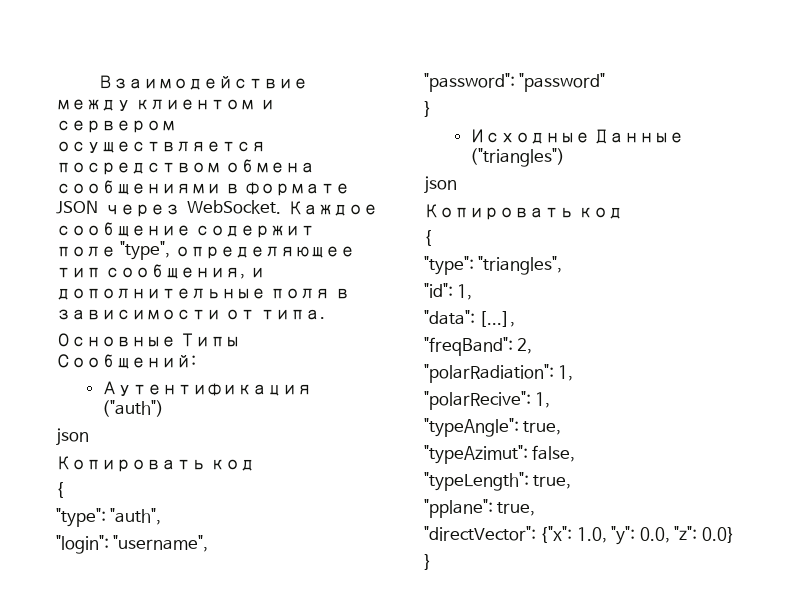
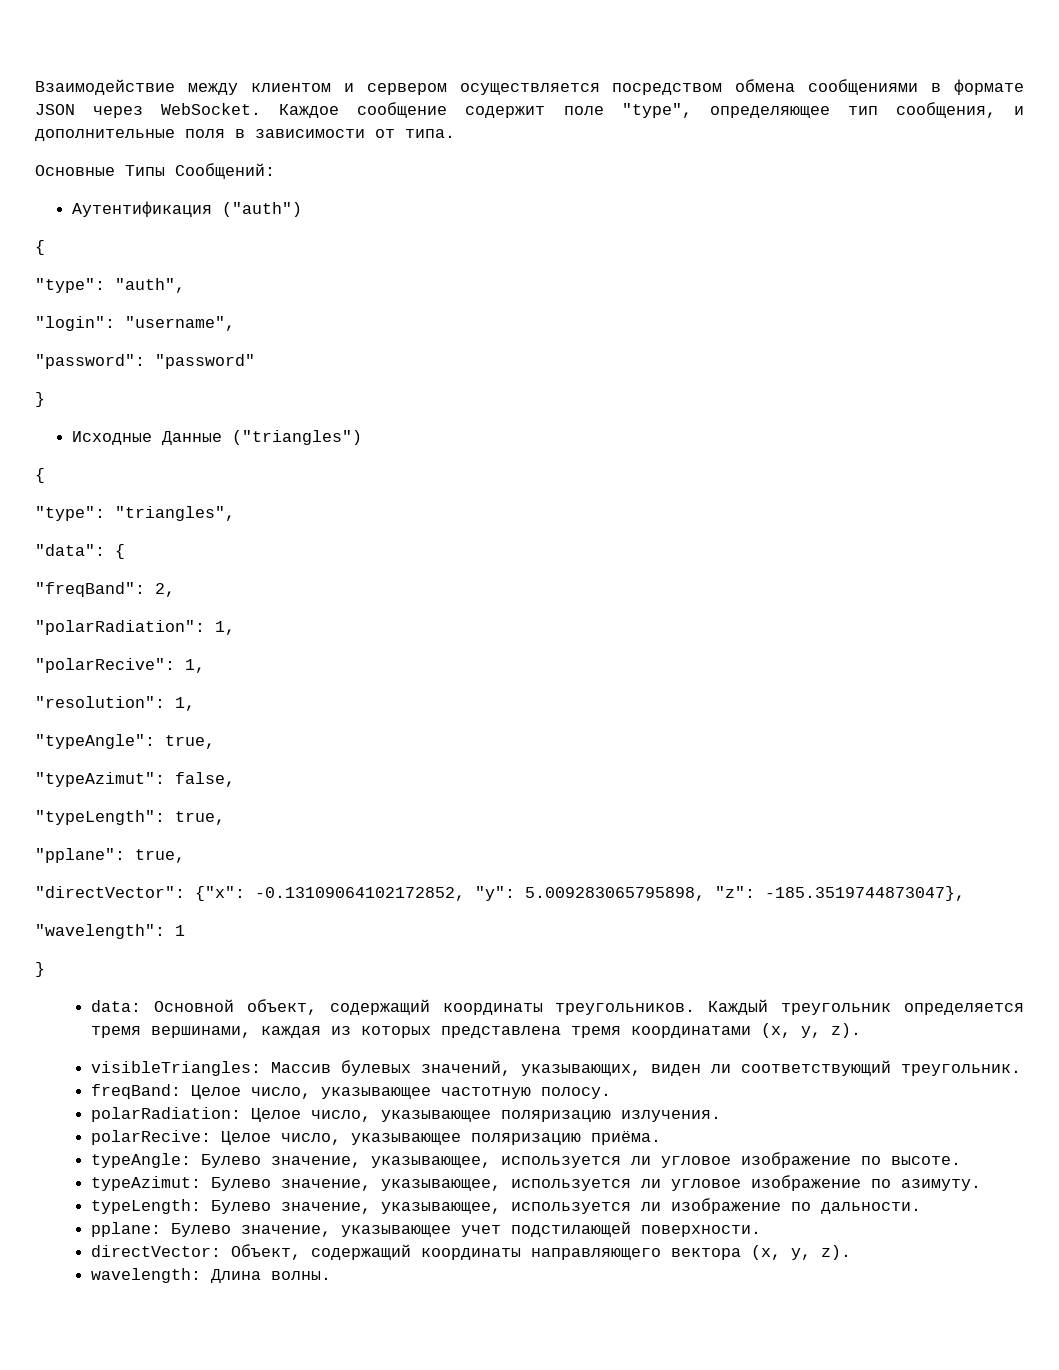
  Аутентификация ("auth")
- json
- Копировать код
  Исходные Данные ("triangles")
- json
- Копировать код
- "id": 1,
- "data": [...],
+ "data": {
+ "resolution": 1,
- "directVector": {"x": 1.0, "y": 0.0, "z": 0.0}
+ "directVector": {"x": -0.13109064102172852, "y": 5.009283065795898, "z": -185.3519744873047},
+ "wavelength": 1
  }
+ data: Основной объект, содержащий координаты треугольников. Каждый треугольник определяется тремя вершинами, каждая из которых представлена тремя координатами (x, y, z).
+ visibleTriangles: Массив булевых значений, указывающих, виден ли соответствующий треугольник.
+ freqBand: Целое число, указывающее частотную полосу.
+ polarRadiation: Целое число, указывающее поляризацию излучения.
+ polarRecive: Целое число, указывающее поляризацию приёма.
+ typeAngle: Булево значение, указывающее, используется ли угловое изображение по высоте.
+ typeAzimut: Булево значение, указывающее, используется ли угловое изображение по азимуту.
+ typeLength: Булево значение, указывающее, используется ли изображение по дальности.
+ pplane: Булево значение, указывающее учет подстилающей поверхности.
+ directVector: Объект, содержащий координаты направляющего вектора (x, y, z).
+ wavelength: Длина волны.

